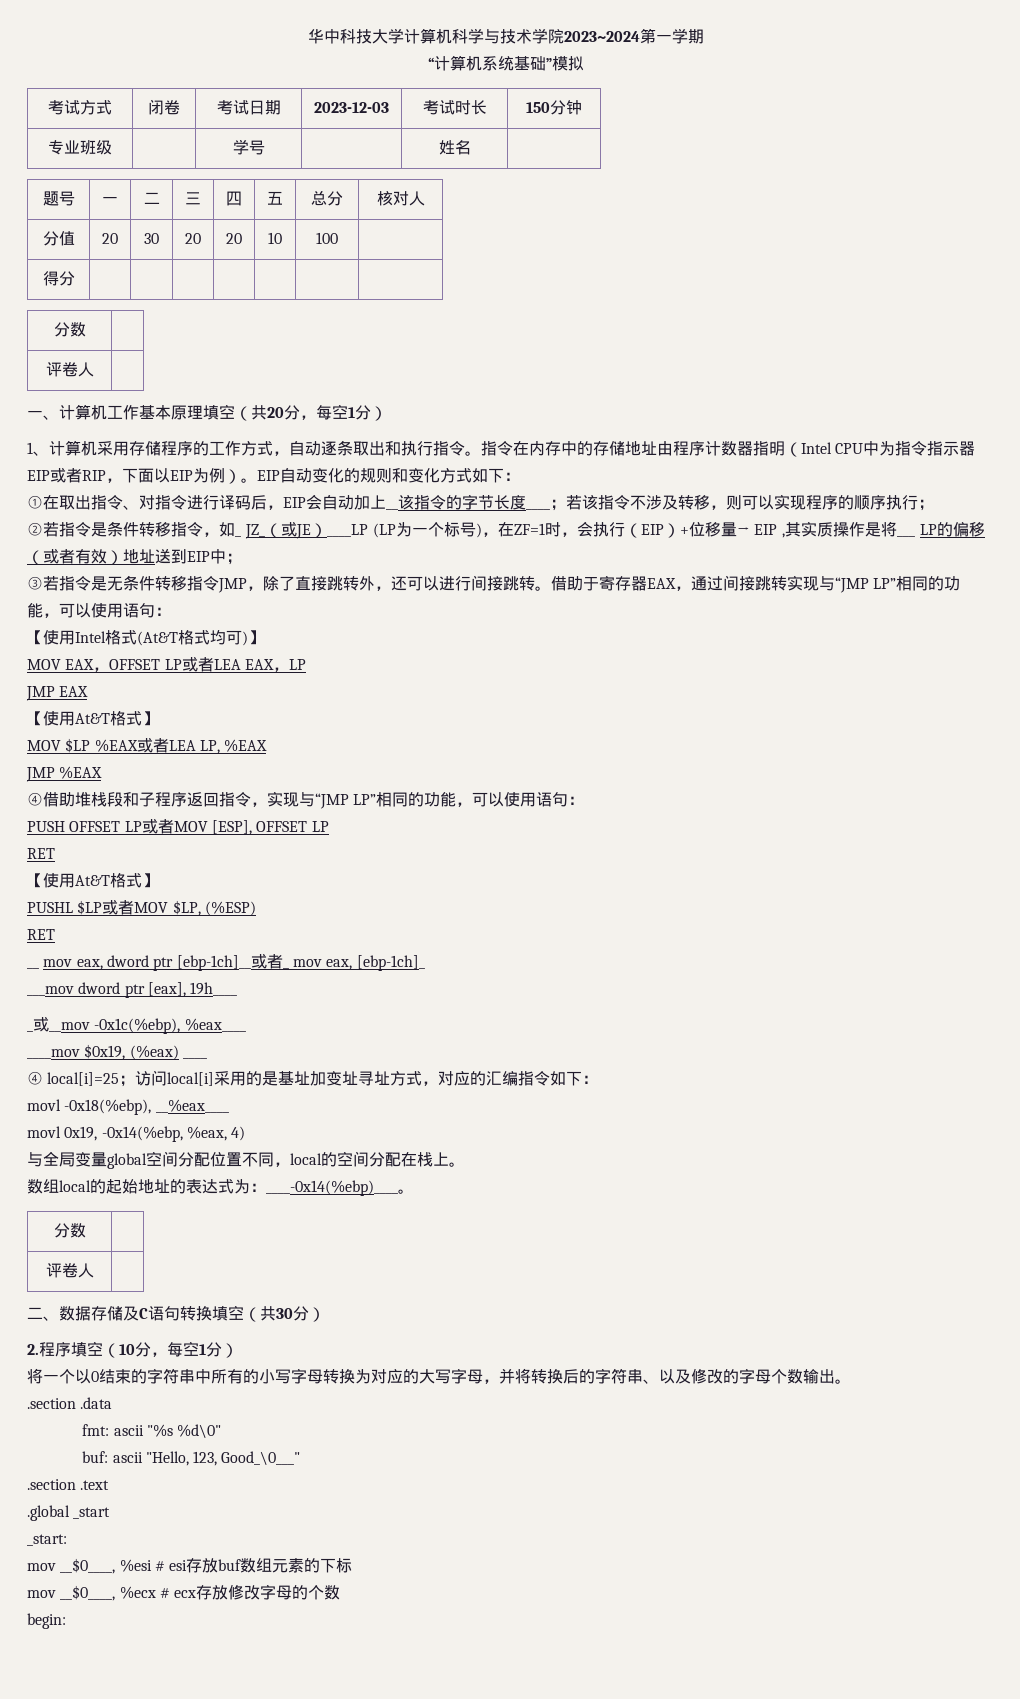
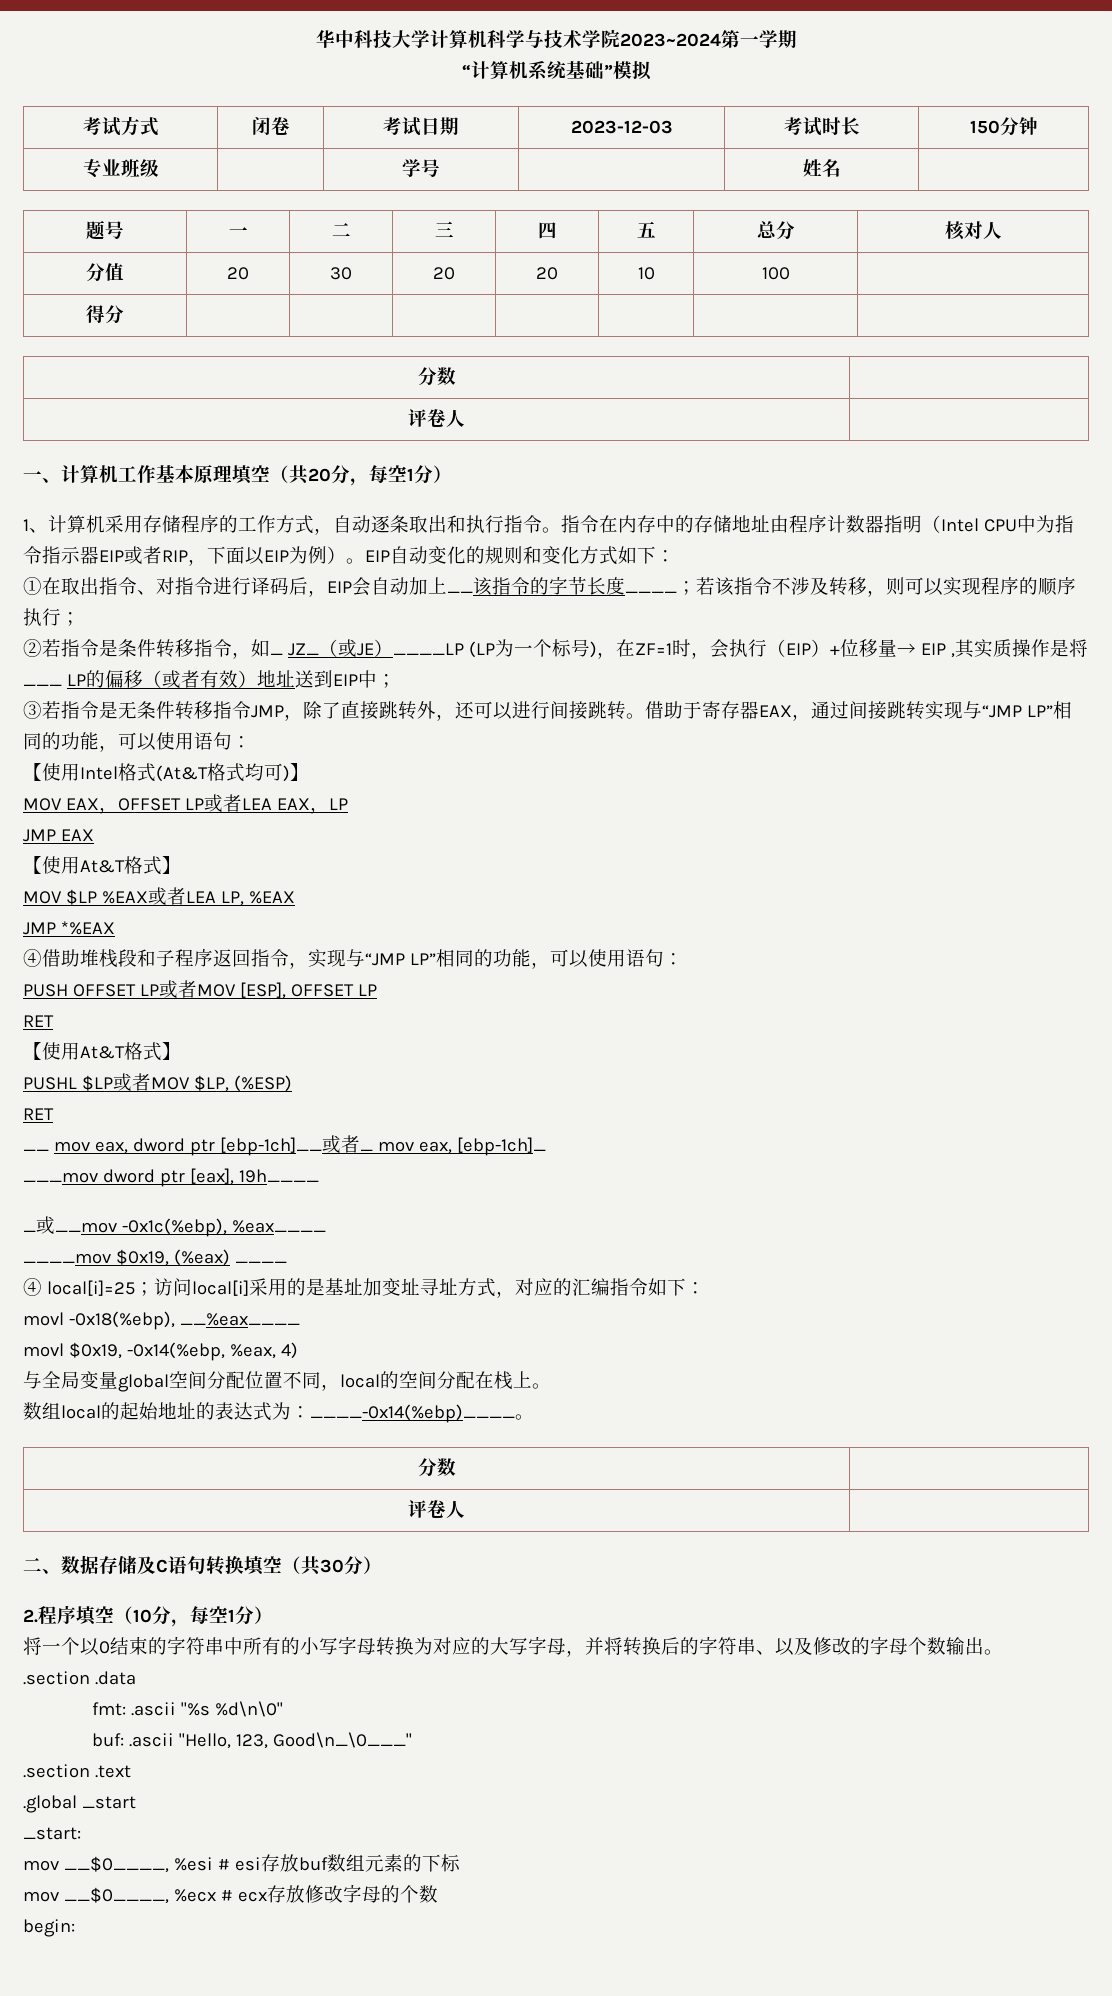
- JMP %EAX
+ JMP *%EAX
- movl 0x19, -0x14(%ebp, %eax, 4)
+ movl $0x19, -0x14(%ebp, %eax, 4)
- fmt: ascii "%s %d\0"
+ fmt: .ascii "%s %d\n\0"
- buf: ascii "Hello, 123, Good_\0___"
+ buf: .ascii "Hello, 123, Good\n_\0___"

